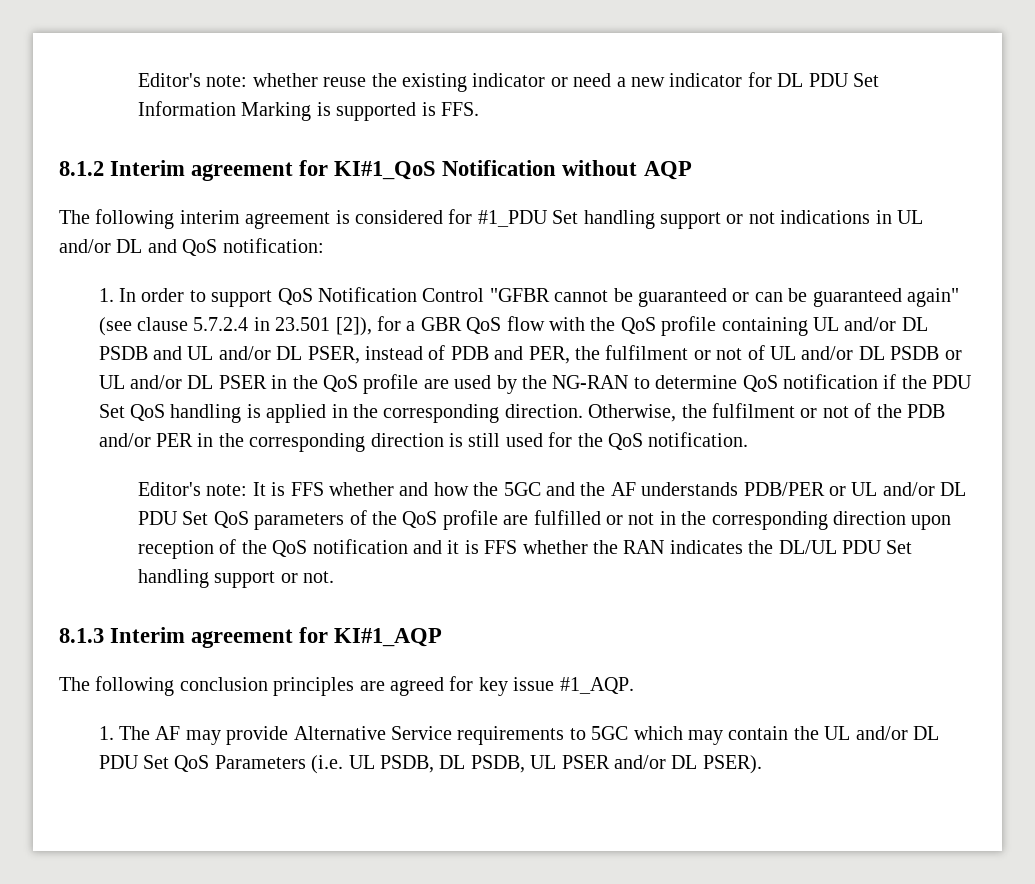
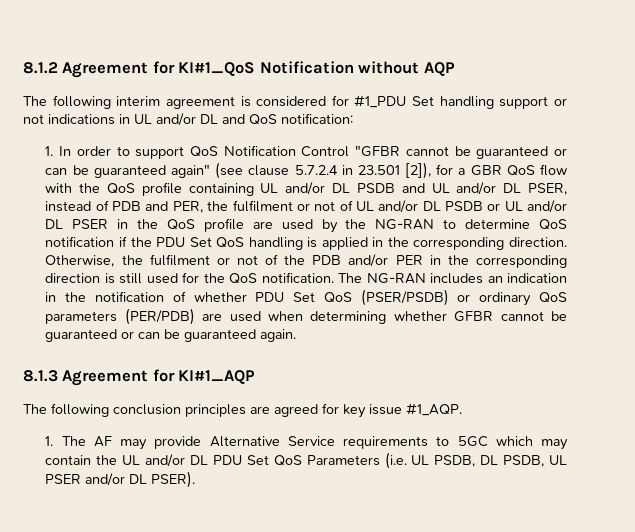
- Editor's note: whether reuse the existing indicator or need a new indicator for DL PDU Set Information Marking is supported is FFS.
- 8.1.2 Interim agreement for KI#1_QoS Notification without AQP
+ 8.1.2 Agreement for KI#1_QoS Notification without AQP
- Otherwise, the fulfilment or not of the PDB and/or PER in the corresponding direction is still used for the QoS notification.
- Editor's note: It is FFS whether and how the 5GC and the AF understands PDB/PER or UL and/or DL PDU Set QoS parameters of the QoS profile are fulfilled or not in the corresponding direction upon reception of the QoS notification and it is FFS whether the RAN indicates the DL/UL PDU Set handling support or not.
+ Otherwise, the fulfilment or not of the PDB and/or PER in the corresponding direction is still used for the QoS notification. The NG-RAN includes an indication in the notification of whether PDU Set QoS (PSER/PSDB) or ordinary QoS parameters (PER/PDB) are used when determining whether GFBR cannot be guaranteed or can be guaranteed again.
- 8.1.3 Interim agreement for KI#1_AQP
+ 8.1.3 Agreement for KI#1_AQP

